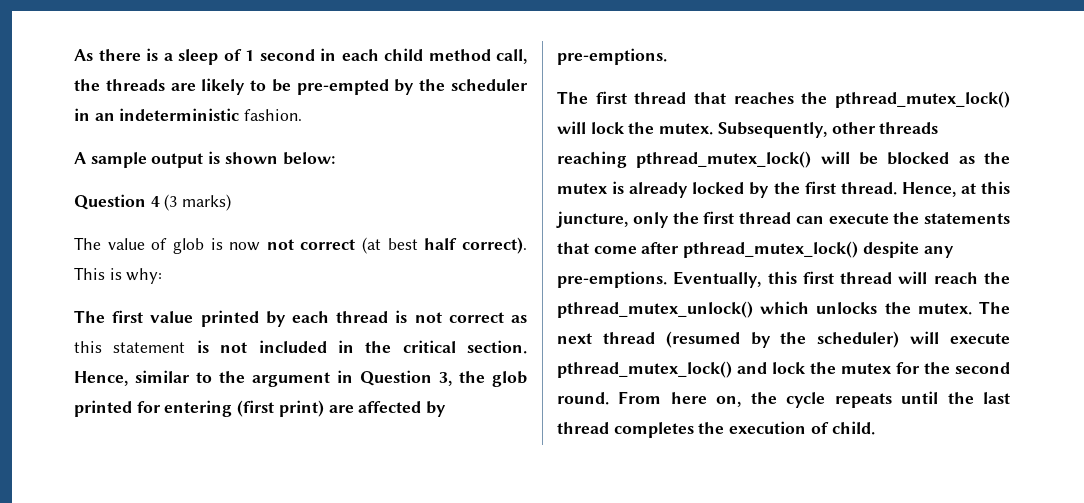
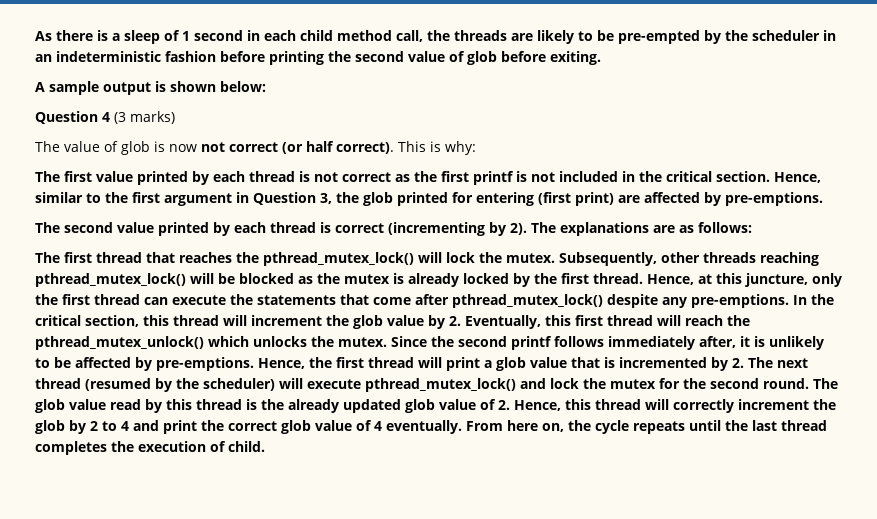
- As there is a sleep of 1 second in each child method call, the threads are likely to be pre-empted by the scheduler in an indeterministic fashion.
+ As there is a sleep of 1 second in each child method call, the threads are likely to be pre-empted by the scheduler in an indeterministic fashion before printing the second value of glob before exiting.
- The value of glob is now not correct (at best half correct).
+ The value of glob is now not correct (or half correct).
- The first value printed by each thread is not correct as this statement is not included in the critical section.
+ The first value printed by each thread is not correct as the first printf is not included in the critical section.
- Hence, similar to the argument in Question 3, the glob printed for entering (first print) are affected by pre-emptions.
+ Hence, similar to the first argument in Question 3, the glob printed for entering (first print) are affected by pre-emptions.
+ The second value printed by each thread is correct (incrementing by 2). The explanations are as follows:
- Eventually, this first thread will reach the pthread_mutex_unlock() which unlocks the mutex.
+ In the critical section, this thread will increment the glob value by 2. Eventually, this first thread will reach the pthread_mutex_unlock() which unlocks the mutex.
- The next thread (resumed by the scheduler) will execute pthread_mutex_lock() and lock the mutex for the second round.
+ Since the second printf follows immediately after, it is unlikely to be affected by pre-emptions. Hence, the first thread will print a glob value that is incremented by 2. The next thread (resumed by the scheduler) will execute pthread_mutex_lock() and lock the mutex for the second round.
+ The glob value read by this thread is the already updated glob value of 2. Hence, this thread will correctly increment the glob by 2 to 4 and print the correct glob value of 4 eventually.

